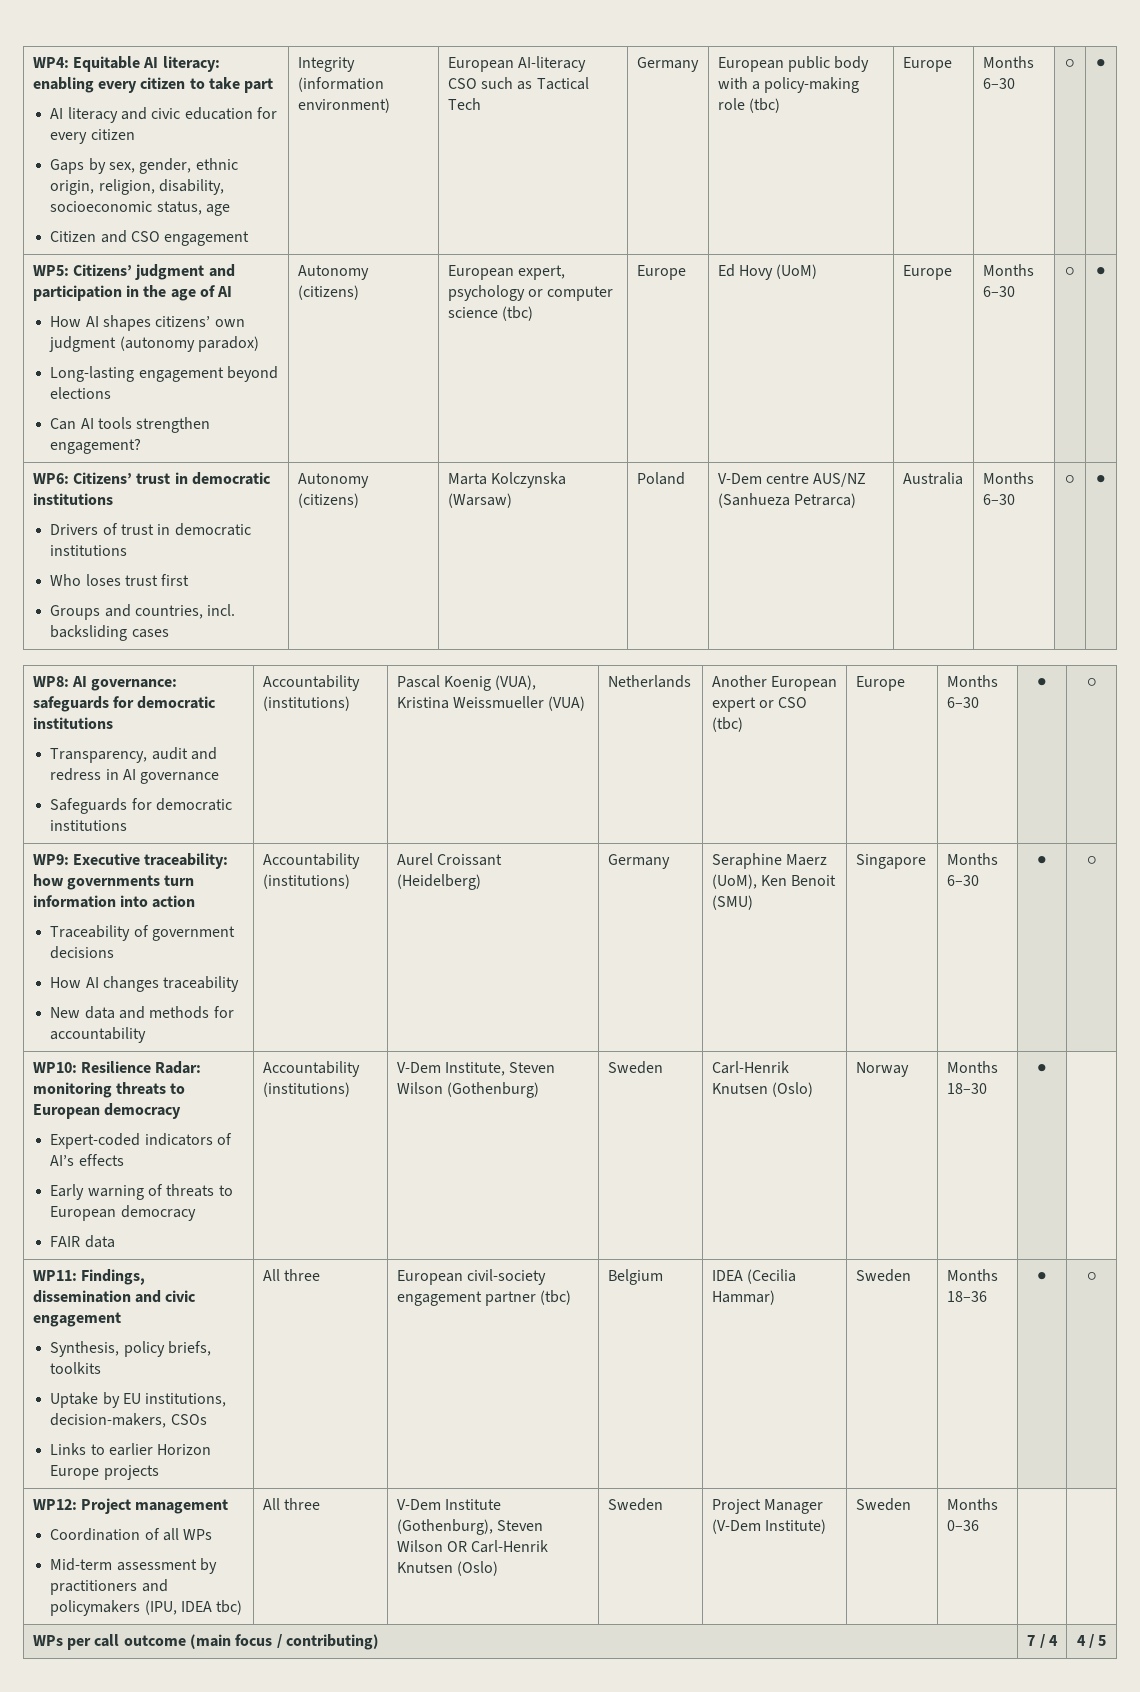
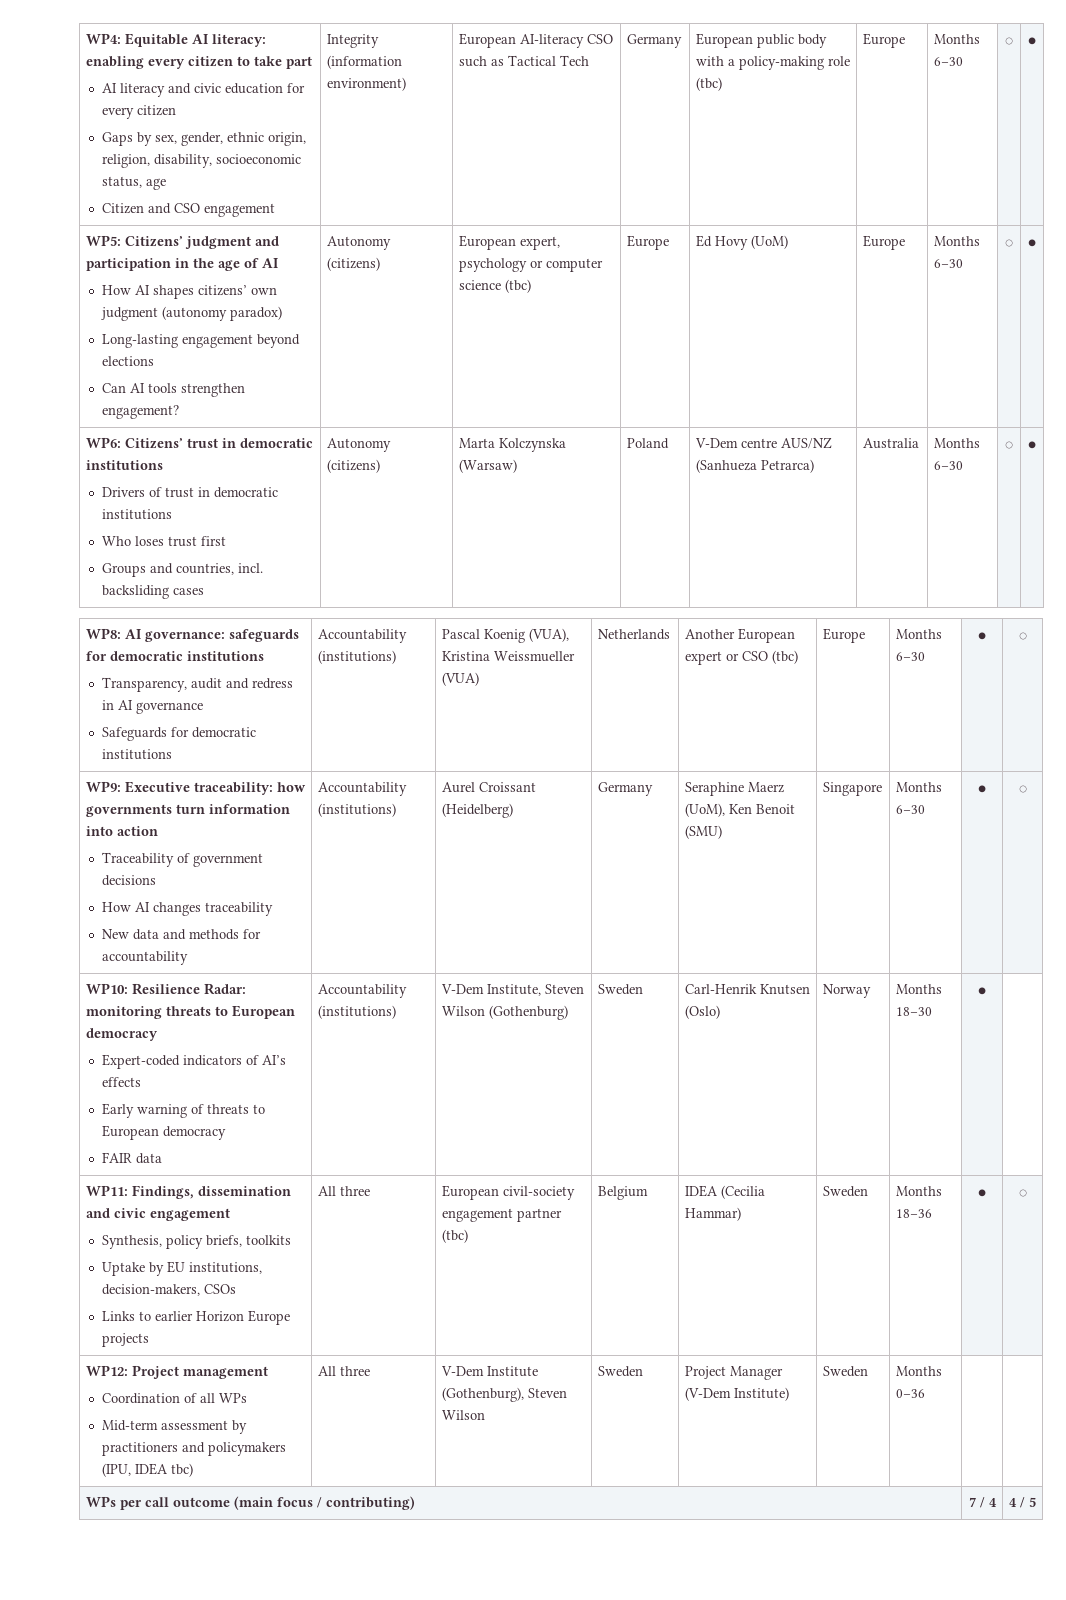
  WP12: Project management
  Coordination of all WPs
- Mid-term assessment by practitioners and policymakers (IPU, IDEA tbc) | All three | V-Dem Institute (Gothenburg), Steven Wilson OR Carl-Henrik Knutsen (Oslo) | Sweden | Project Manager (V-Dem Institute) | Sweden | Months 0–36 | |
+ Mid-term assessment by practitioners and policymakers (IPU, IDEA tbc) | All three | V-Dem Institute (Gothenburg), Steven Wilson | Sweden | Project Manager (V-Dem Institute) | Sweden | Months 0–36 | |

